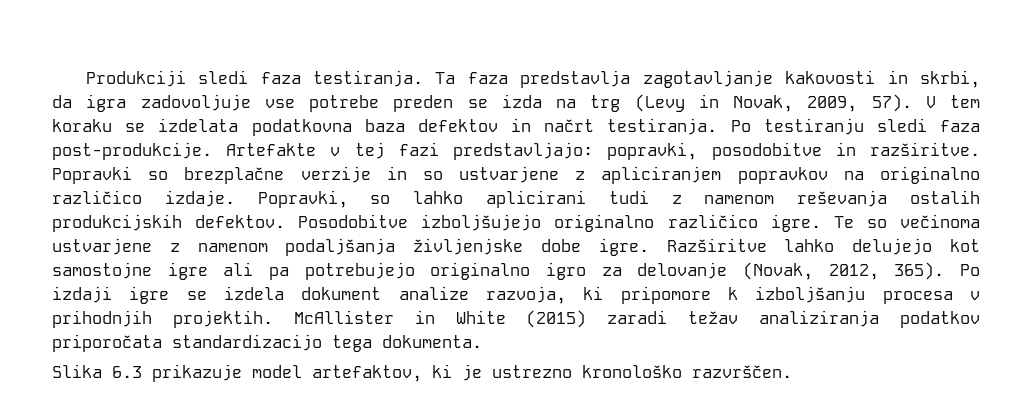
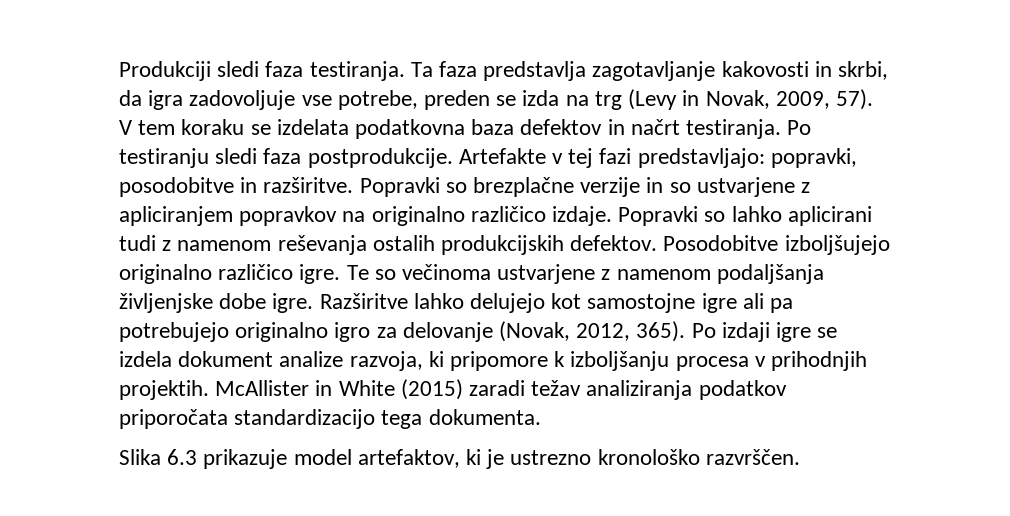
- Ta faza predstavlja zagotavljanje kakovosti in skrbi, da igra zadovoljuje vse potrebe preden se izda na trg (Levy in Novak, 2009, 57).
+ Ta faza predstavlja zagotavljanje kakovosti in skrbi, da igra zadovoljuje vse potrebe, preden se izda na trg (Levy in Novak, 2009, 57).
- Po testiranju sledi faza post-produkcije.
+ Po testiranju sledi faza postprodukcije.
- Popravki, so lahko aplicirani tudi z namenom reševanja ostalih produkcijskih defektov.
+ Popravki so lahko aplicirani tudi z namenom reševanja ostalih produkcijskih defektov.

